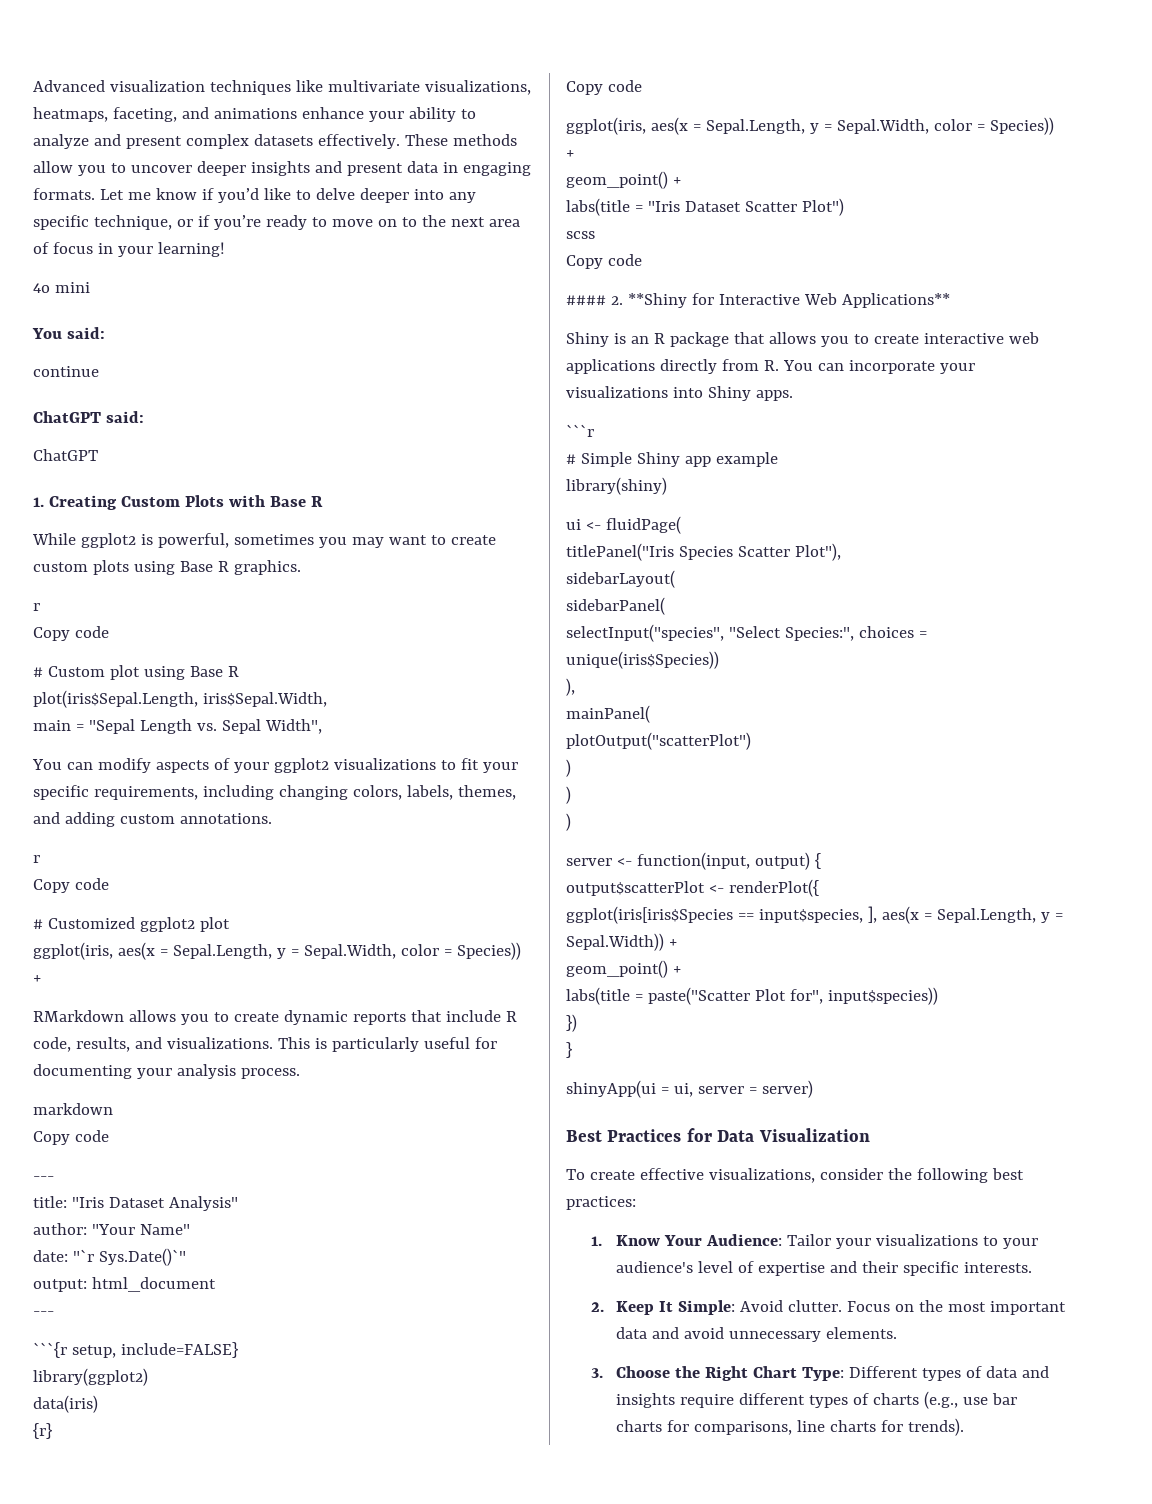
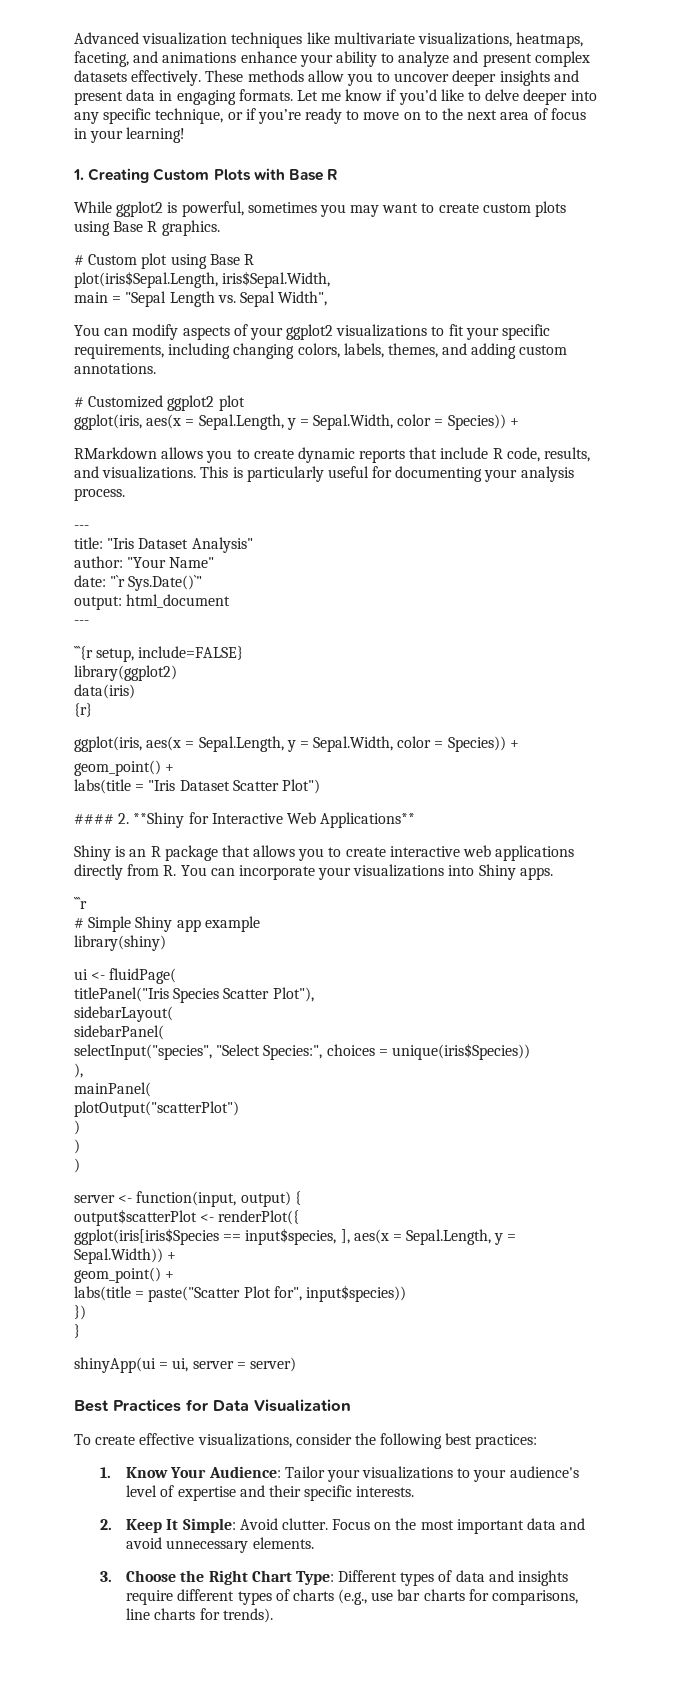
- 4o mini
- You said:
- continue
- ChatGPT said:
- ChatGPT
  While ggplot2 is powerful, sometimes you may want to create custom plots using Base R graphics.
- r
- Copy code
  You can modify aspects of your ggplot2 visualizations to fit your specific requirements, including changing colors, labels, themes, and adding custom annotations.
- r
- Copy code
- markdown
- Copy code
  {r}
- Copy code
- scss
- Copy code

